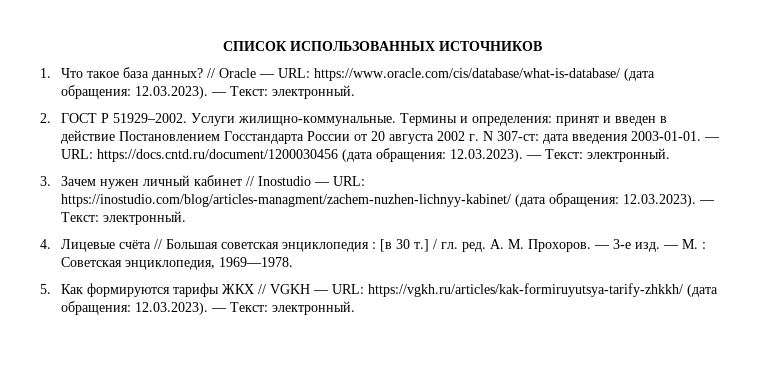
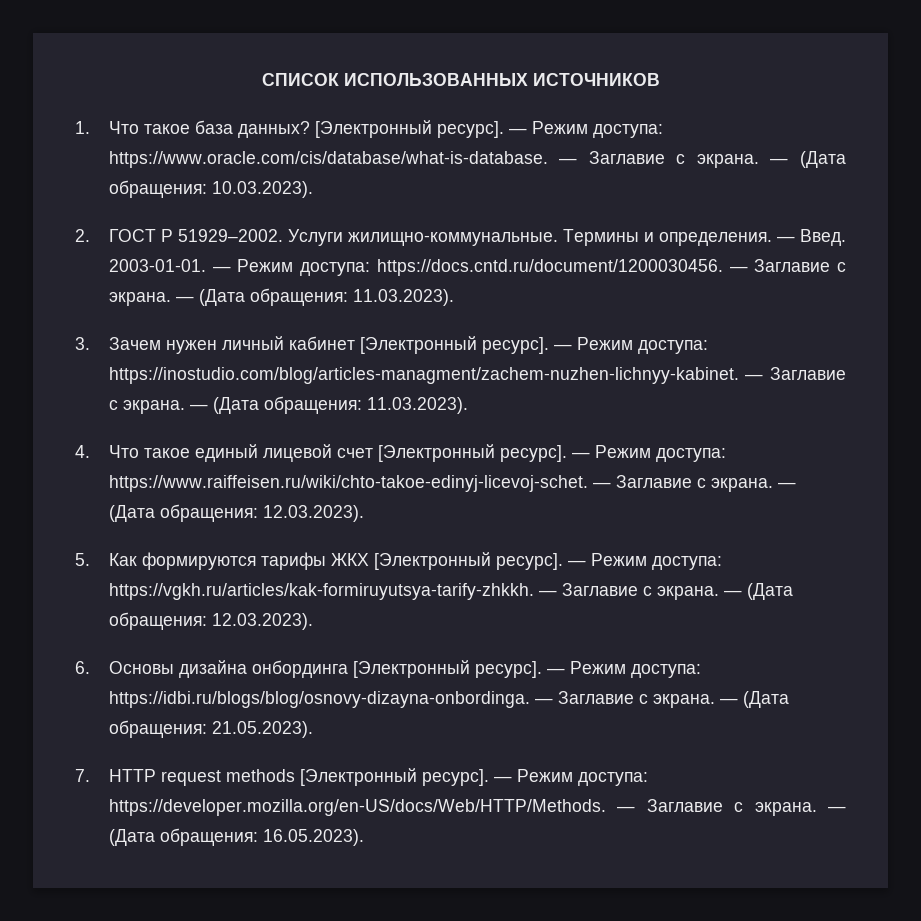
- // Oracle — URL: https://www.oracle.com/cis/database/what-is-database/ (дата обращения: 12.03.2023). — Текст: электронный.
+ [Электронный ресурс]. — Режим доступа: https://www.oracle.com/cis/database/what-is-database. — Заглавие с экрана. — (Дата обращения: 10.03.2023).
- Термины и определения: принят и введен в действие Постановлением Госстандарта России от 20 августа 2002 г. N 307-ст: дата введения 2003-01-01. — URL: https://docs.cntd.ru/document/1200030456 (дата обращения: 12.03.2023). — Текст: электронный.
+ Термины и определения. — Введ. 2003-01-01. — Режим доступа: https://docs.cntd.ru/document/1200030456. — Заглавие с экрана. — (Дата обращения: 11.03.2023).
- 3. Зачем нужен личный кабинет // Inostudio — URL: https://inostudio.com/blog/articles-managment/zachem-nuzhen-lichnyy-kabinet/ (дата обращения: 12.03.2023). — Текст: электронный.
- 4. Лицевые счёта // Большая советская энциклопедия : [в 30 т.] / гл. ред. А. М. Прохоров. — 3-е изд. — М. : Советская энциклопедия, 1969—1978.
+ 3. Зачем нужен личный кабинет [Электронный ресурс]. — Режим доступа: https://inostudio.com/blog/articles-managment/zachem-nuzhen-lichnyy-kabinet. — Заглавие с экрана. — (Дата обращения: 11.03.2023).
+ 4. Что такое единый лицевой счет [Электронный ресурс]. — Режим доступа: https://www.raiffeisen.ru/wiki/chto-takoe-edinyj-licevoj-schet. — Заглавие с экрана. — (Дата обращения: 12.03.2023).
- 5. Как формируются тарифы ЖКХ // VGKH — URL: https://vgkh.ru/articles/kak-formiruyutsya-tarify-zhkkh/ (дата обращения: 12.03.2023). — Текст: электронный.
+ 5. Как формируются тарифы ЖКХ [Электронный ресурс]. — Режим доступа: https://vgkh.ru/articles/kak-formiruyutsya-tarify-zhkkh. — Заглавие с экрана. — (Дата обращения: 12.03.2023).
+ 6. Основы дизайна онбординга [Электронный ресурс]. — Режим доступа: https://idbi.ru/blogs/blog/osnovy-dizayna-onbordinga. — Заглавие с экрана. — (Дата обращения: 21.05.2023).
+ 7. HTTP request methods [Электронный ресурс]. — Режим доступа: https://developer.mozilla.org/en-US/docs/Web/HTTP/Methods. — Заглавие с экрана. — (Дата обращения: 16.05.2023).

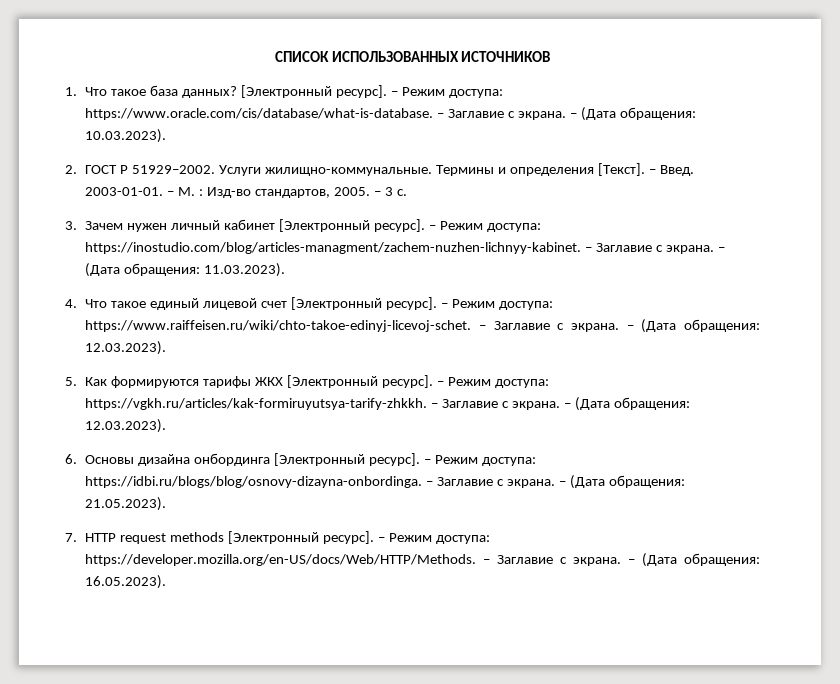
- — Режим доступа: https://www.oracle.com/cis/database/what-is-database. — Заглавие с экрана. — (Дата обращения: 10.03.2023).
+ – Режим доступа: https://www.oracle.com/cis/database/what-is-database. – Заглавие с экрана. – (Дата обращения: 10.03.2023).
- Термины и определения. — Введ. 2003-01-01. — Режим доступа: https://docs.cntd.ru/document/1200030456. — Заглавие с экрана. — (Дата обращения: 11.03.2023).
+ Термины и определения [Текст]. – Введ. 2003-01-01. – М. : Изд-во стандартов, 2005. – 3 с.
- — Режим доступа: https://inostudio.com/blog/articles-managment/zachem-nuzhen-lichnyy-kabinet. — Заглавие с экрана. — (Дата обращения: 11.03.2023).
+ – Режим доступа: https://inostudio.com/blog/articles-managment/zachem-nuzhen-lichnyy-kabinet. – Заглавие с экрана. – (Дата обращения: 11.03.2023).
- — Режим доступа: https://www.raiffeisen.ru/wiki/chto-takoe-edinyj-licevoj-schet. — Заглавие с экрана. — (Дата обращения: 12.03.2023).
+ – Режим доступа: https://www.raiffeisen.ru/wiki/chto-takoe-edinyj-licevoj-schet. – Заглавие с экрана. – (Дата обращения: 12.03.2023).
- — Режим доступа: https://vgkh.ru/articles/kak-formiruyutsya-tarify-zhkkh. — Заглавие с экрана. — (Дата обращения: 12.03.2023).
+ – Режим доступа: https://vgkh.ru/articles/kak-formiruyutsya-tarify-zhkkh. – Заглавие с экрана. – (Дата обращения: 12.03.2023).
- — Режим доступа: https://idbi.ru/blogs/blog/osnovy-dizayna-onbordinga. — Заглавие с экрана. — (Дата обращения: 21.05.2023).
+ – Режим доступа: https://idbi.ru/blogs/blog/osnovy-dizayna-onbordinga. – Заглавие с экрана. – (Дата обращения: 21.05.2023).
- — Режим доступа: https://developer.mozilla.org/en-US/docs/Web/HTTP/Methods. — Заглавие с экрана. — (Дата обращения: 16.05.2023).
+ – Режим доступа: https://developer.mozilla.org/en-US/docs/Web/HTTP/Methods. – Заглавие с экрана. – (Дата обращения: 16.05.2023).

